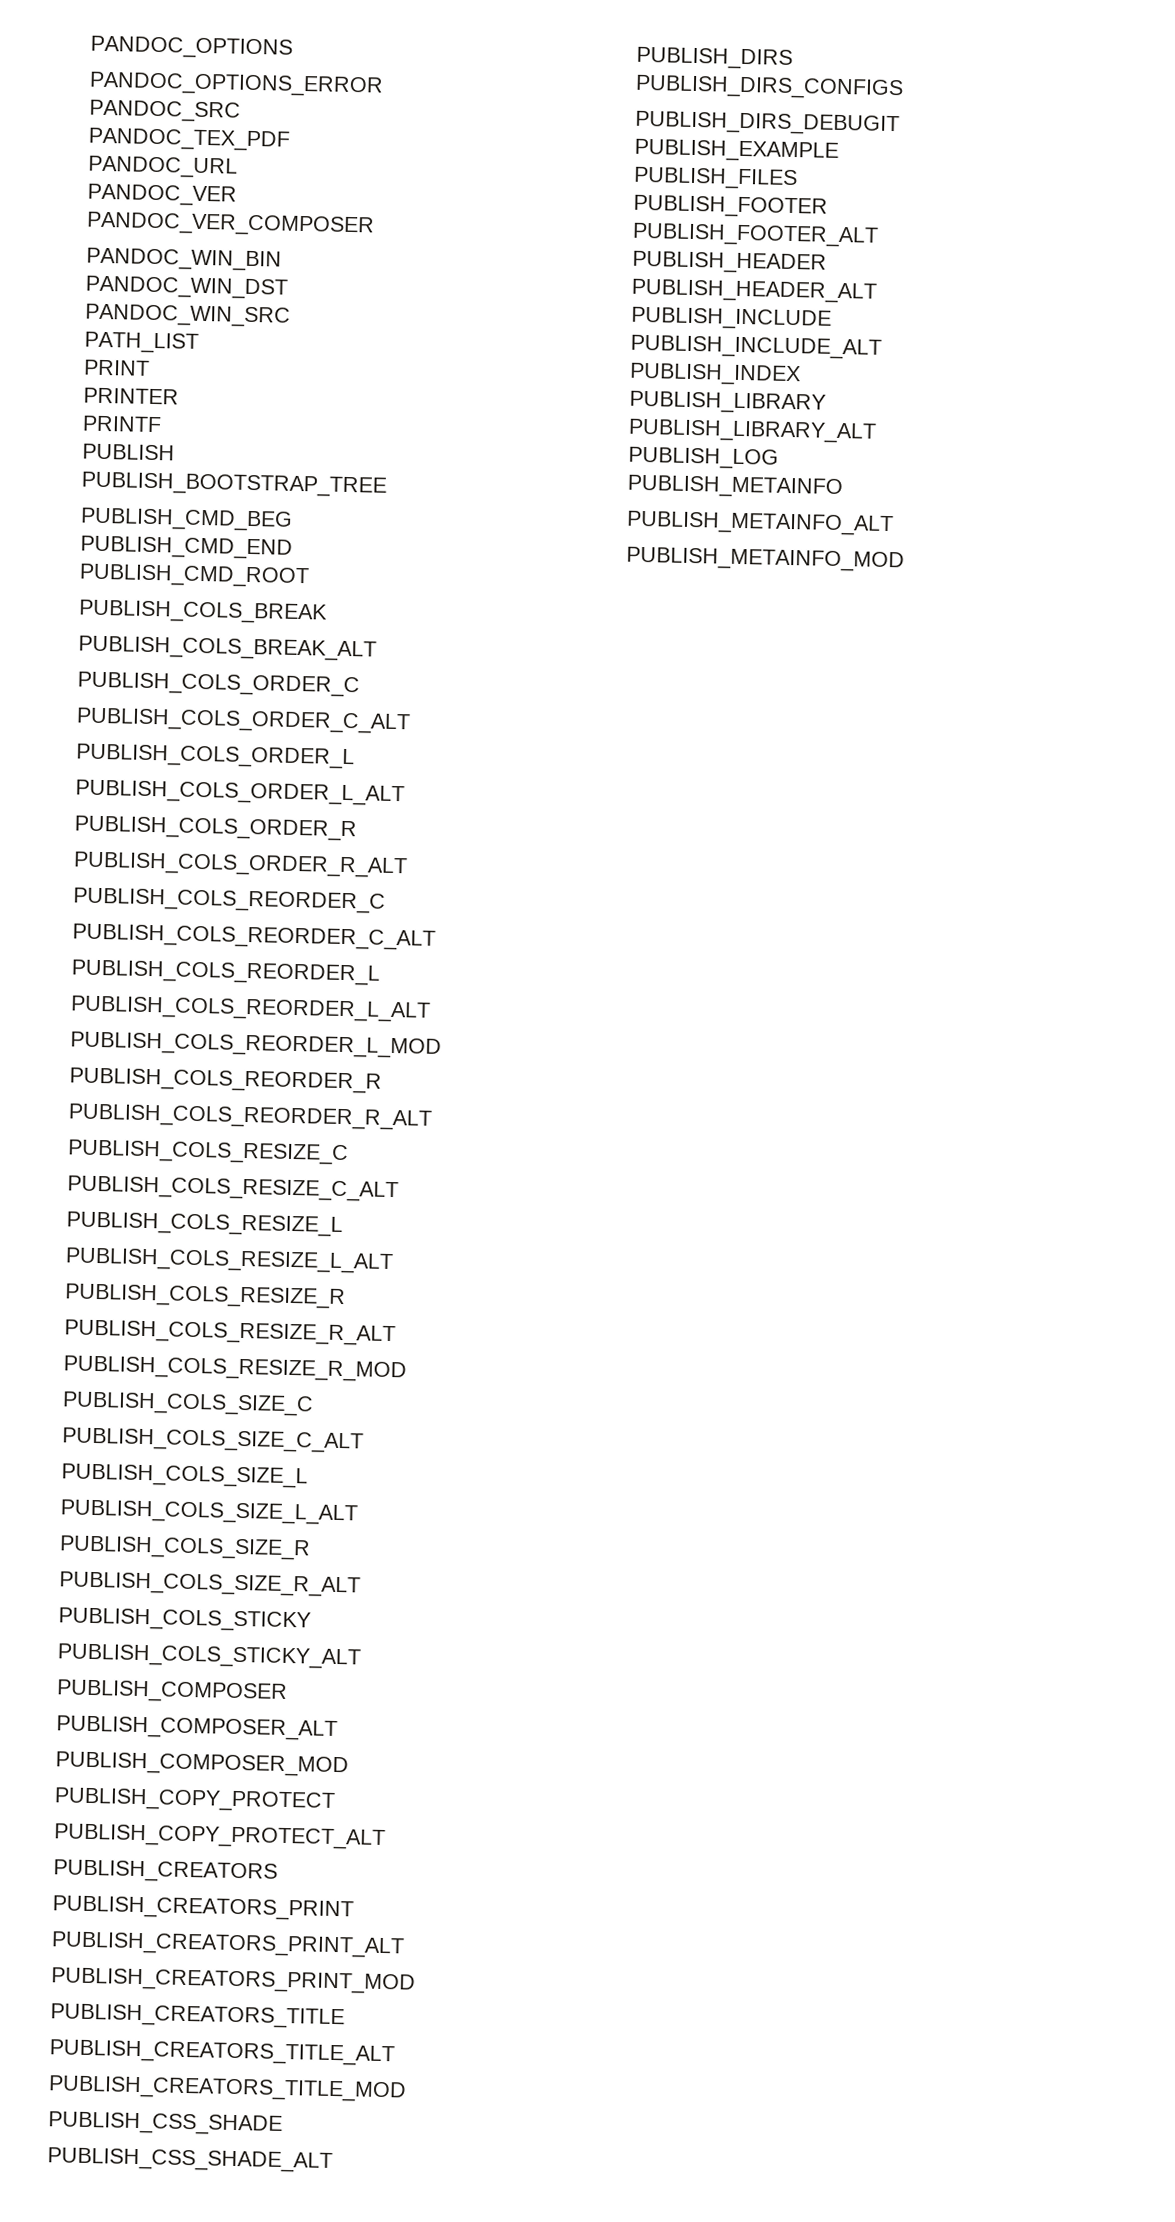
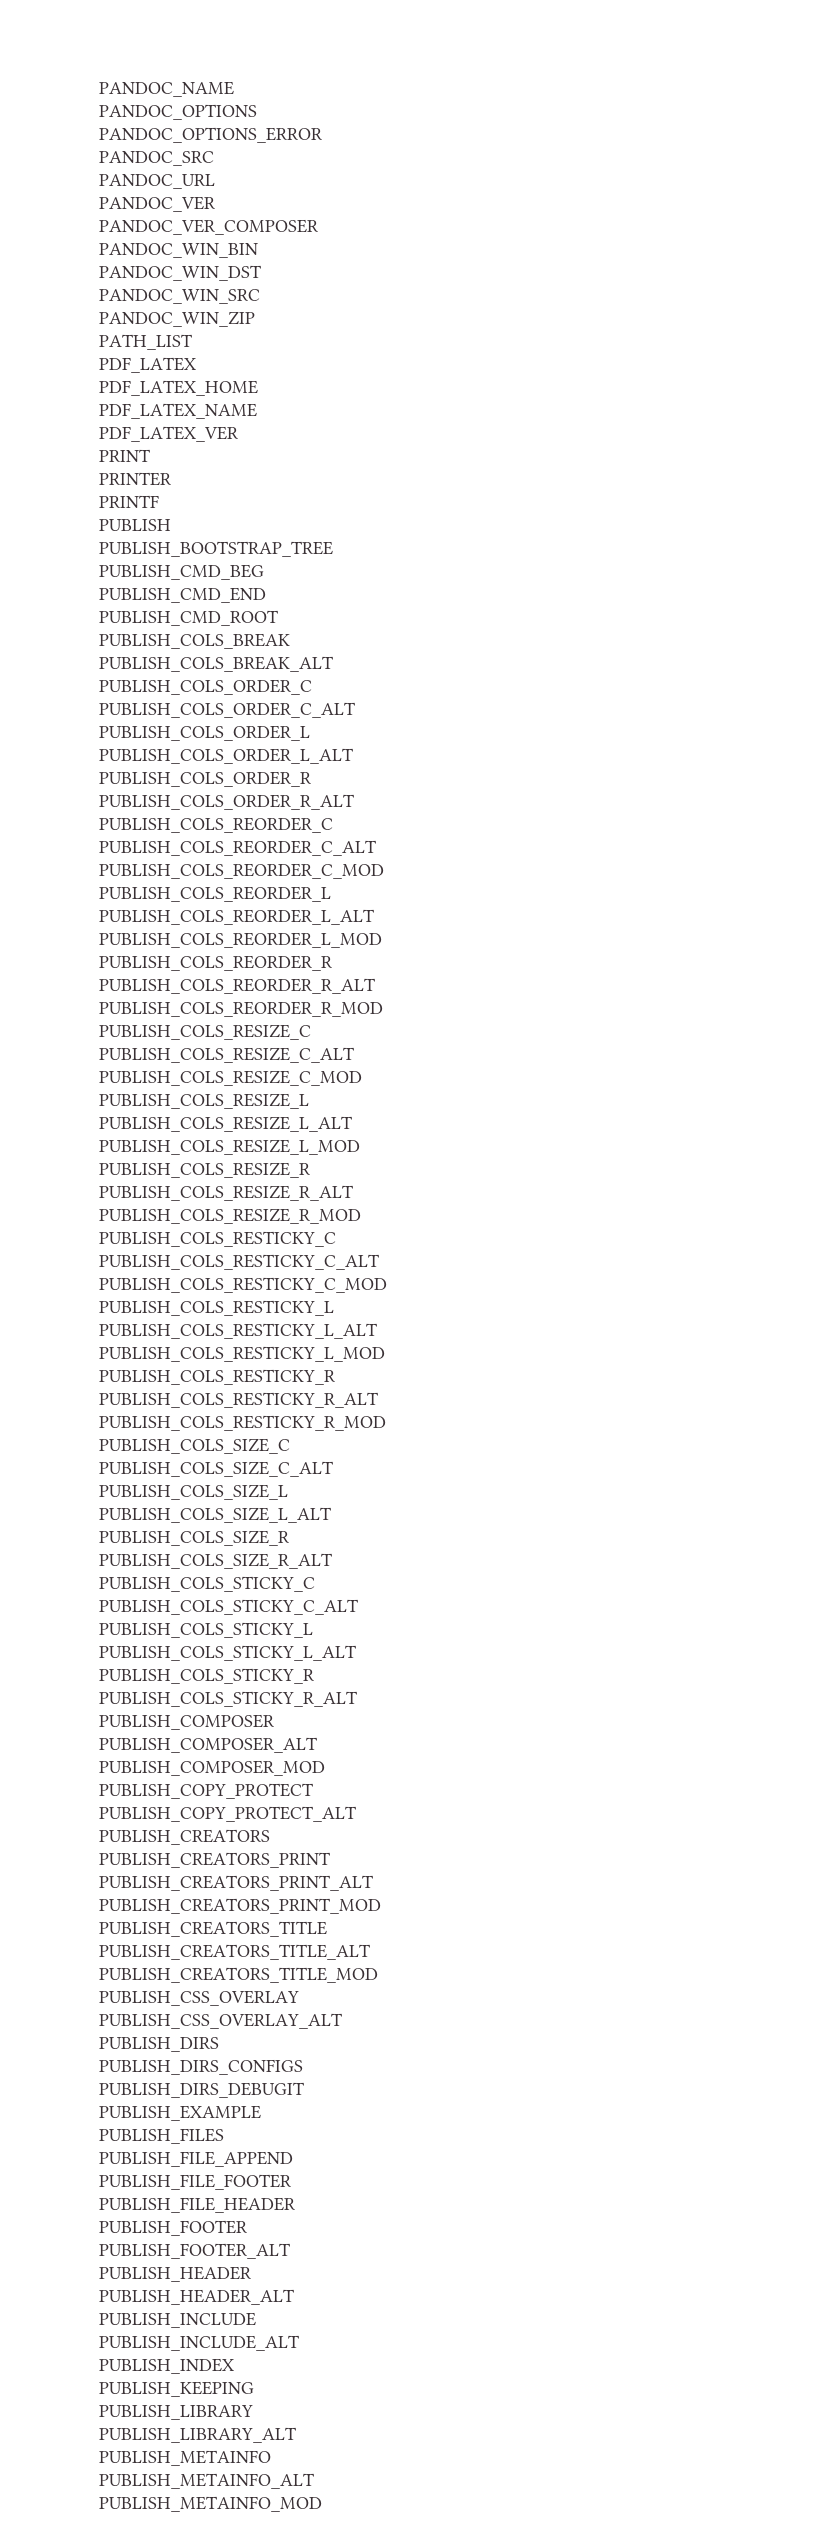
+ PANDOC_NAME
- PANDOC_TEX_PDF
+ PANDOC_WIN_ZIP
+ PDF_LATEX
+ PDF_LATEX_HOME
+ PDF_LATEX_NAME
+ PDF_LATEX_VER
+ PUBLISH_COLS_REORDER_C_MOD
+ PUBLISH_COLS_REORDER_R_MOD
+ PUBLISH_COLS_RESIZE_C_MOD
+ PUBLISH_COLS_RESIZE_L_MOD
+ PUBLISH_COLS_RESTICKY_C
+ PUBLISH_COLS_RESTICKY_C_ALT
+ PUBLISH_COLS_RESTICKY_C_MOD
+ PUBLISH_COLS_RESTICKY_L
+ PUBLISH_COLS_RESTICKY_L_ALT
+ PUBLISH_COLS_RESTICKY_L_MOD
+ PUBLISH_COLS_RESTICKY_R
+ PUBLISH_COLS_RESTICKY_R_ALT
+ PUBLISH_COLS_RESTICKY_R_MOD
- PUBLISH_COLS_STICKY
- PUBLISH_COLS_STICKY_ALT
+ PUBLISH_COLS_STICKY_C
+ PUBLISH_COLS_STICKY_C_ALT
+ PUBLISH_COLS_STICKY_L
+ PUBLISH_COLS_STICKY_L_ALT
+ PUBLISH_COLS_STICKY_R
+ PUBLISH_COLS_STICKY_R_ALT
- PUBLISH_CSS_SHADE
- PUBLISH_CSS_SHADE_ALT
+ PUBLISH_CSS_OVERLAY
+ PUBLISH_CSS_OVERLAY_ALT
+ PUBLISH_FILE_APPEND
+ PUBLISH_FILE_FOOTER
+ PUBLISH_FILE_HEADER
+ PUBLISH_KEEPING
- PUBLISH_LOG

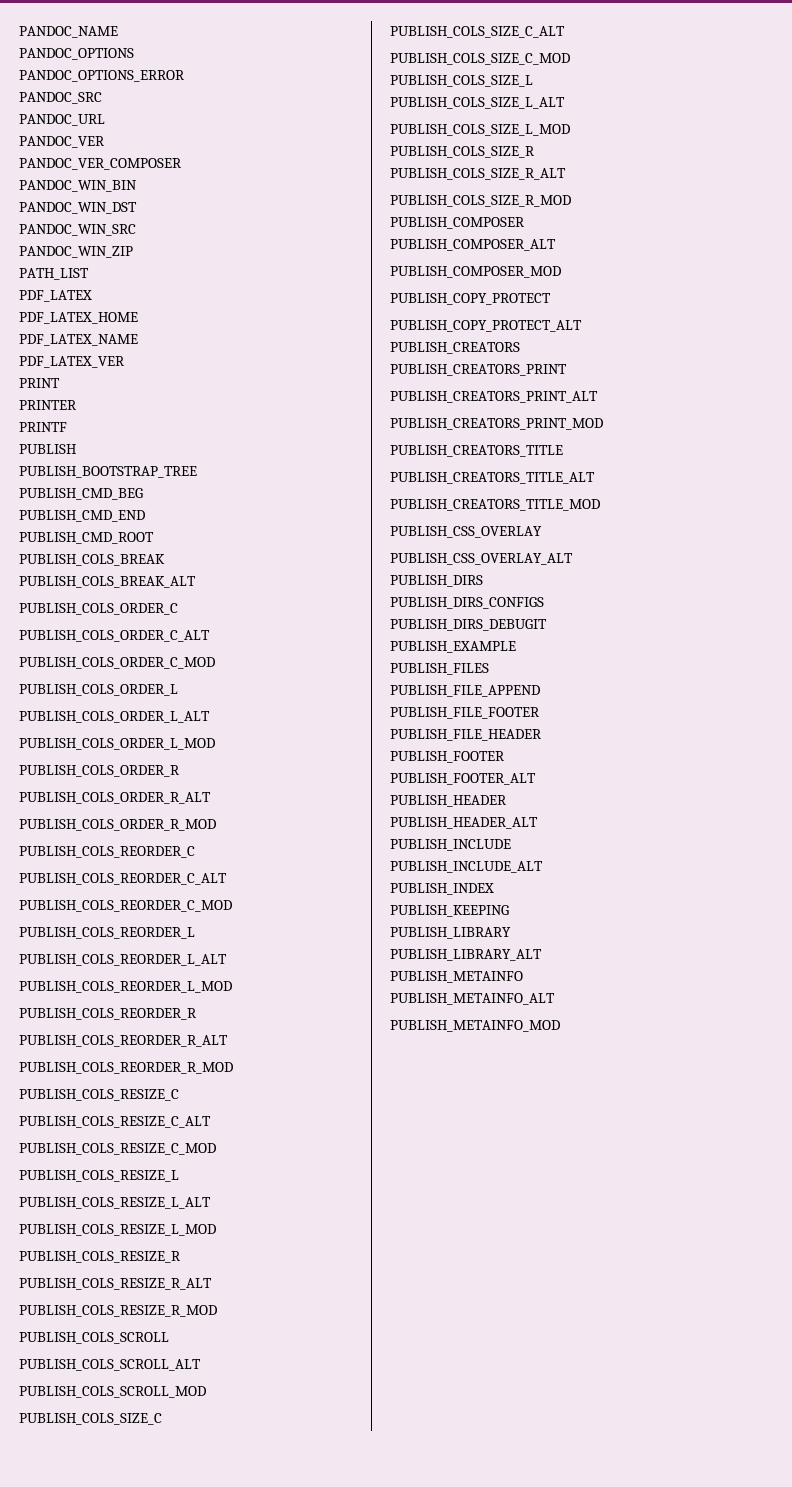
+ PUBLISH_COLS_ORDER_C_MOD
+ PUBLISH_COLS_ORDER_L_MOD
+ PUBLISH_COLS_ORDER_R_MOD
- PUBLISH_COLS_RESTICKY_C
- PUBLISH_COLS_RESTICKY_C_ALT
- PUBLISH_COLS_RESTICKY_C_MOD
- PUBLISH_COLS_RESTICKY_L
- PUBLISH_COLS_RESTICKY_L_ALT
- PUBLISH_COLS_RESTICKY_L_MOD
- PUBLISH_COLS_RESTICKY_R
- PUBLISH_COLS_RESTICKY_R_ALT
- PUBLISH_COLS_RESTICKY_R_MOD
+ PUBLISH_COLS_SCROLL
+ PUBLISH_COLS_SCROLL_ALT
+ PUBLISH_COLS_SCROLL_MOD
+ PUBLISH_COLS_SIZE_C_MOD
+ PUBLISH_COLS_SIZE_L_MOD
- PUBLISH_COLS_STICKY_C
- PUBLISH_COLS_STICKY_C_ALT
- PUBLISH_COLS_STICKY_L
- PUBLISH_COLS_STICKY_L_ALT
- PUBLISH_COLS_STICKY_R
- PUBLISH_COLS_STICKY_R_ALT
+ PUBLISH_COLS_SIZE_R_MOD

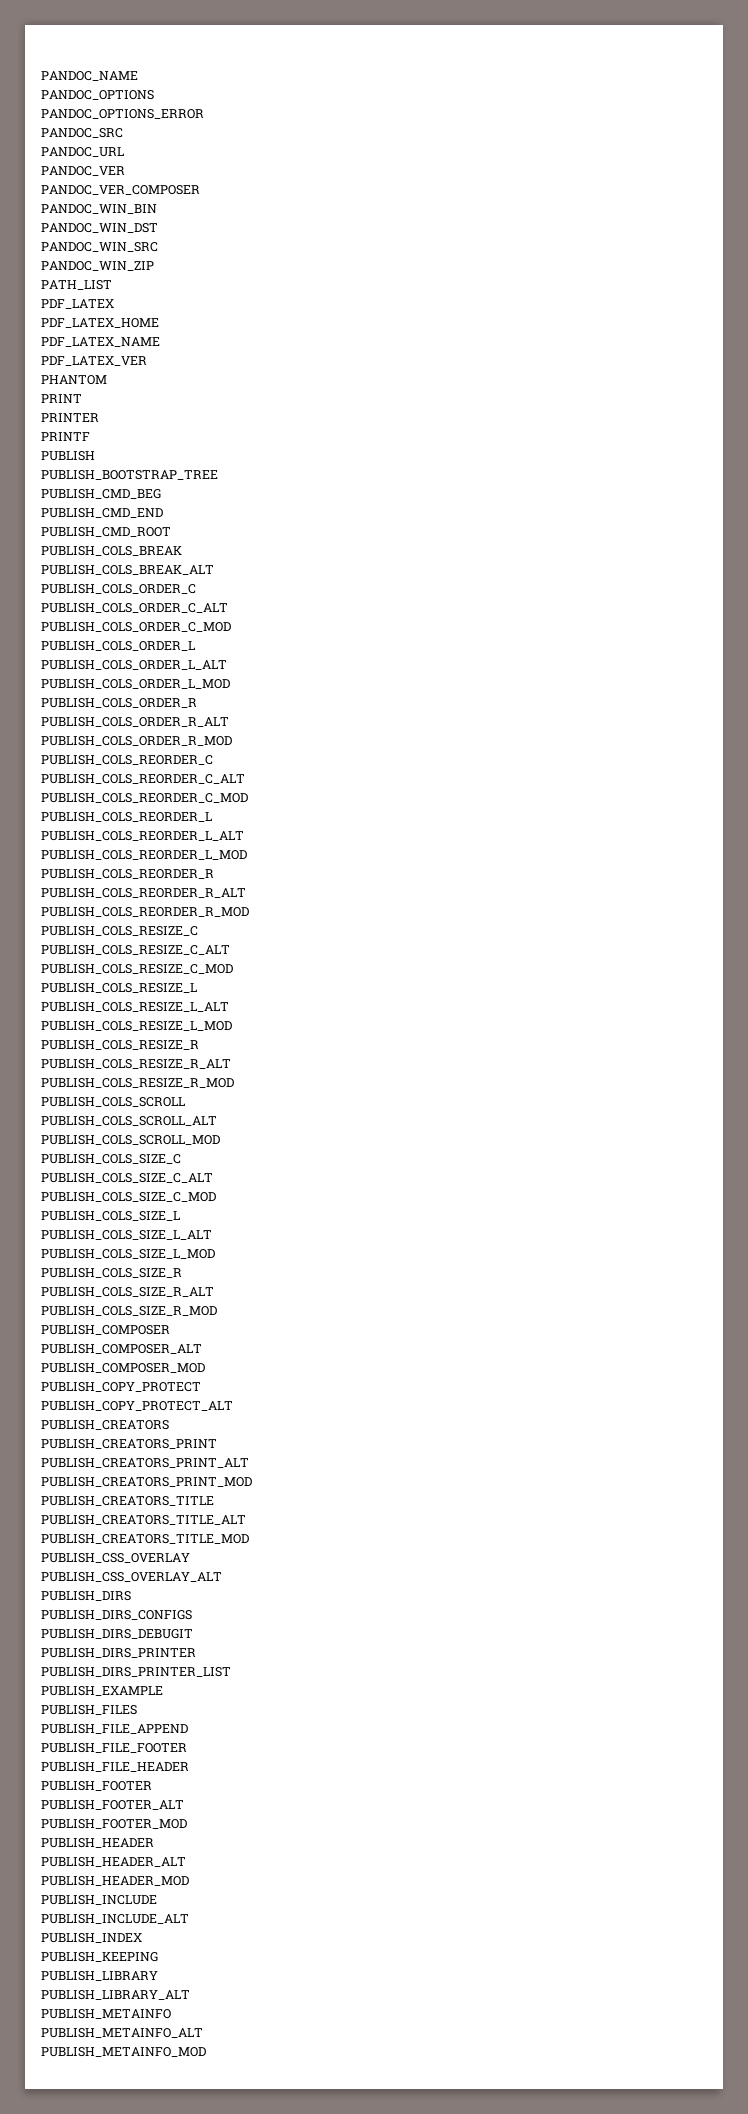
+ PHANTOM
+ PUBLISH_DIRS_PRINTER
+ PUBLISH_DIRS_PRINTER_LIST
+ PUBLISH_FOOTER_MOD
+ PUBLISH_HEADER_MOD

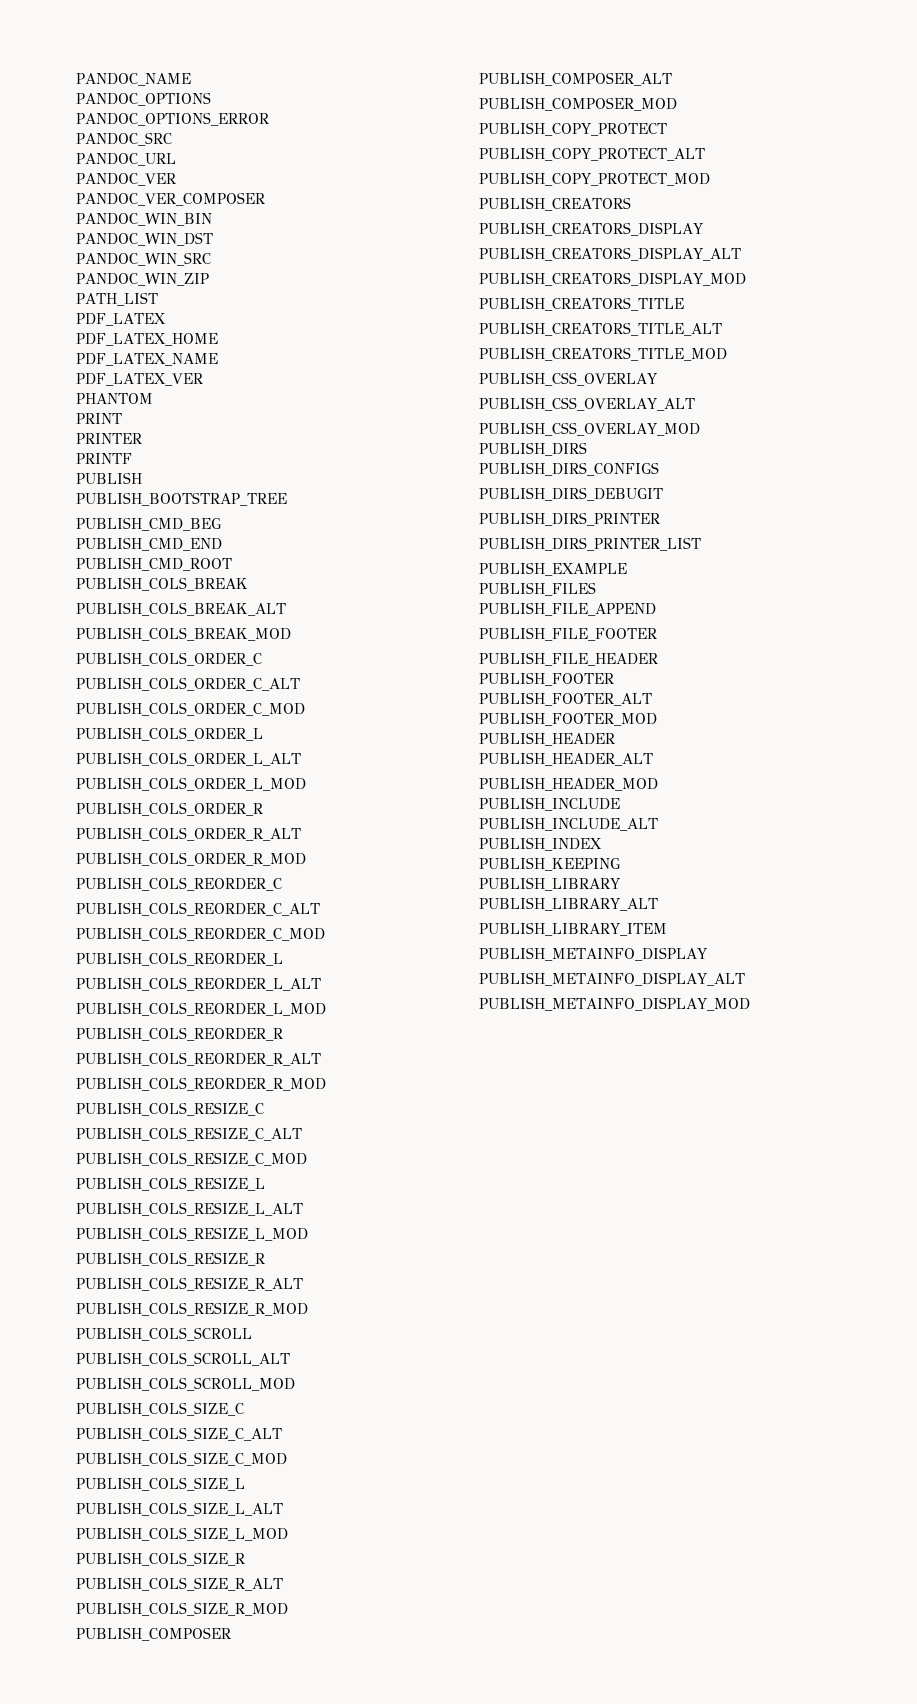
+ PUBLISH_COLS_BREAK_MOD
+ PUBLISH_COPY_PROTECT_MOD
- PUBLISH_CREATORS_PRINT
- PUBLISH_CREATORS_PRINT_ALT
- PUBLISH_CREATORS_PRINT_MOD
+ PUBLISH_CREATORS_DISPLAY
+ PUBLISH_CREATORS_DISPLAY_ALT
+ PUBLISH_CREATORS_DISPLAY_MOD
+ PUBLISH_CSS_OVERLAY_MOD
- PUBLISH_METAINFO
- PUBLISH_METAINFO_ALT
- PUBLISH_METAINFO_MOD
+ PUBLISH_LIBRARY_ITEM
+ PUBLISH_METAINFO_DISPLAY
+ PUBLISH_METAINFO_DISPLAY_ALT
+ PUBLISH_METAINFO_DISPLAY_MOD

